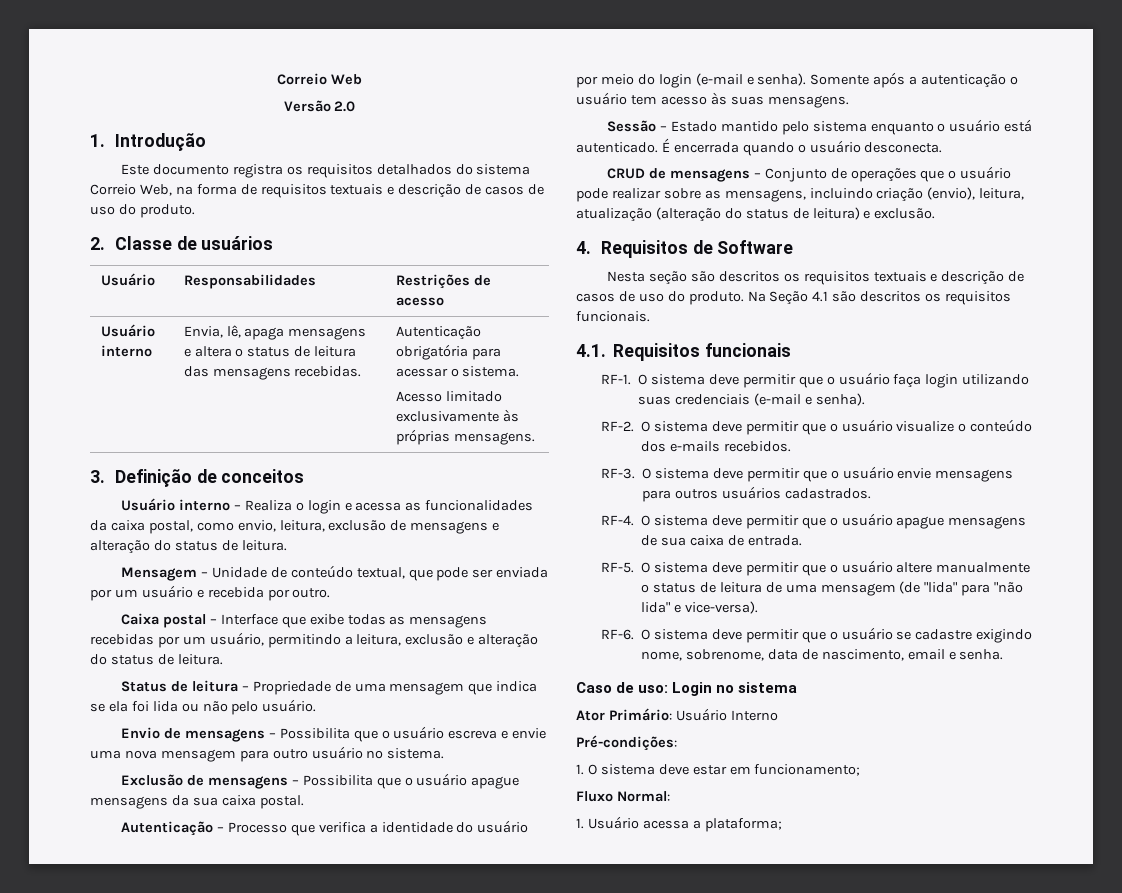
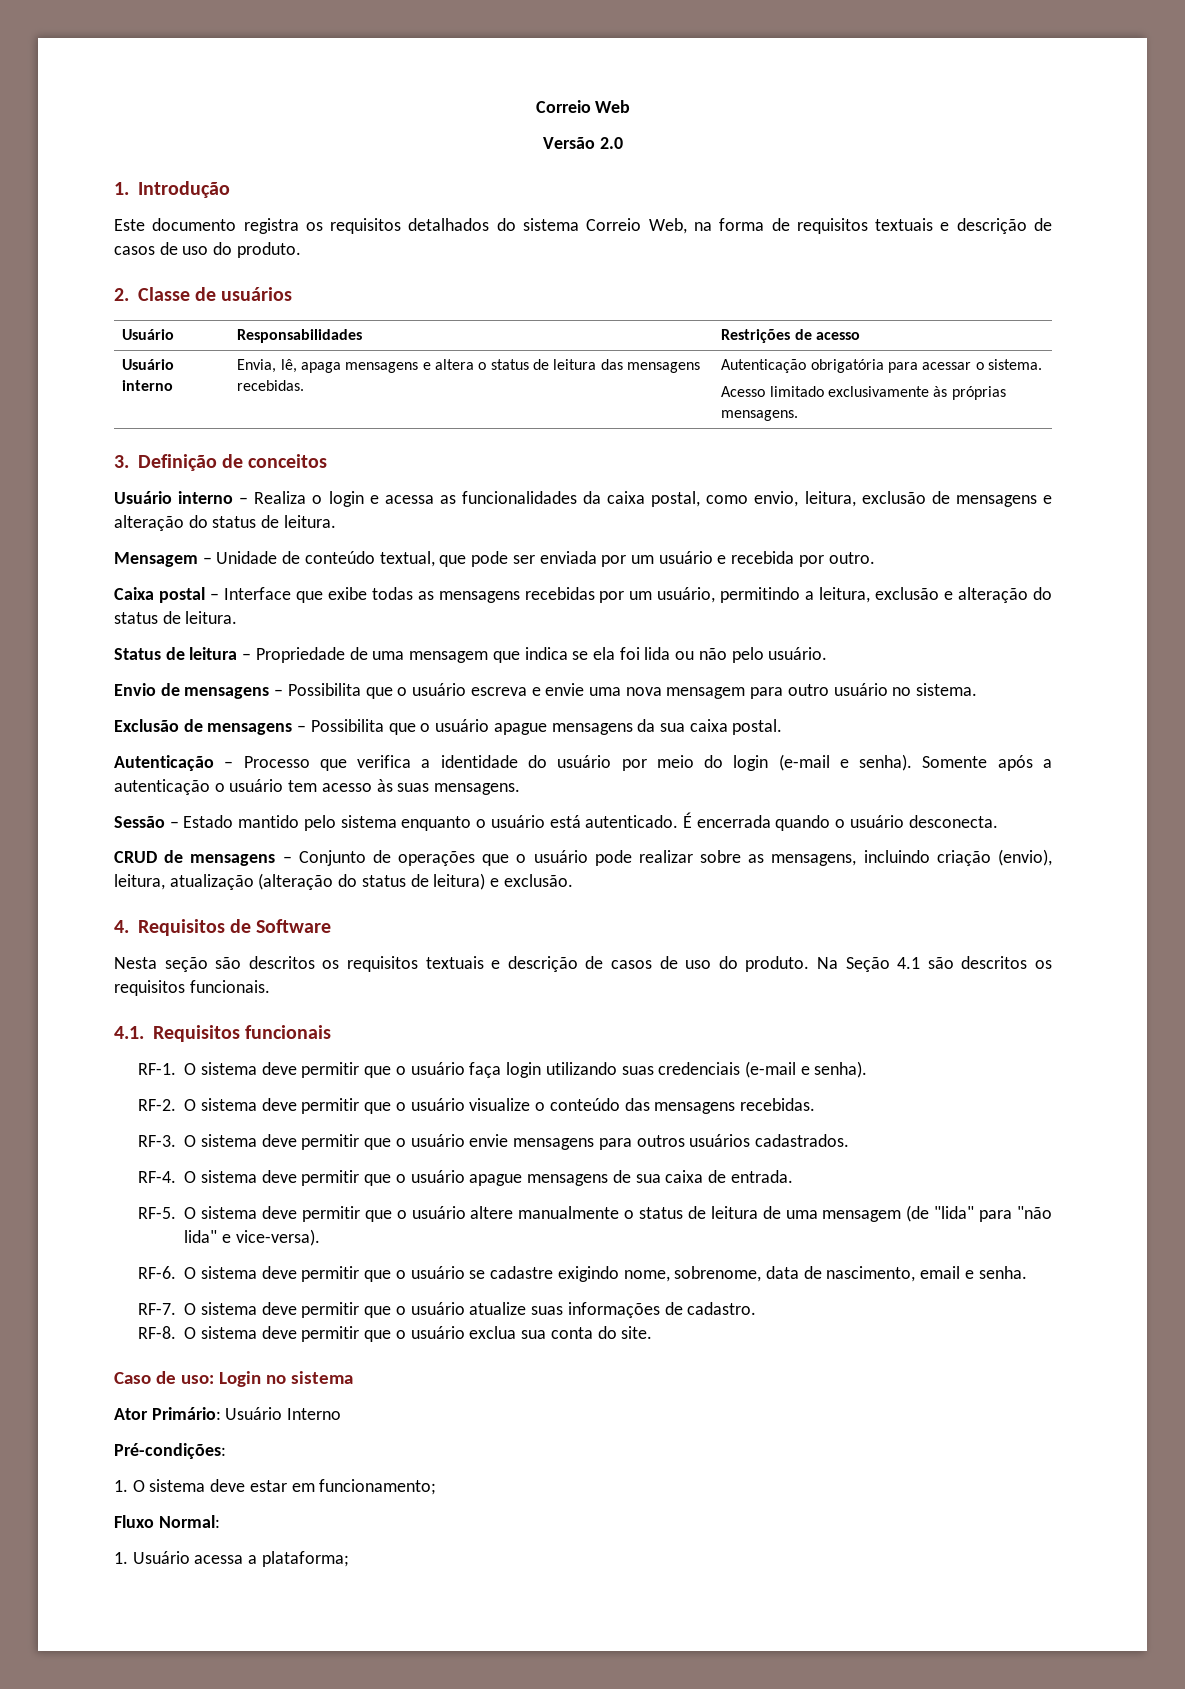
- O sistema deve permitir que o usuário visualize o conteúdo dos e-mails recebidos.
+ O sistema deve permitir que o usuário visualize o conteúdo das mensagens recebidas.
+ RF-7. O sistema deve permitir que o usuário atualize suas informações de cadastro.
+ RF-8. O sistema deve permitir que o usuário exclua sua conta do site.

